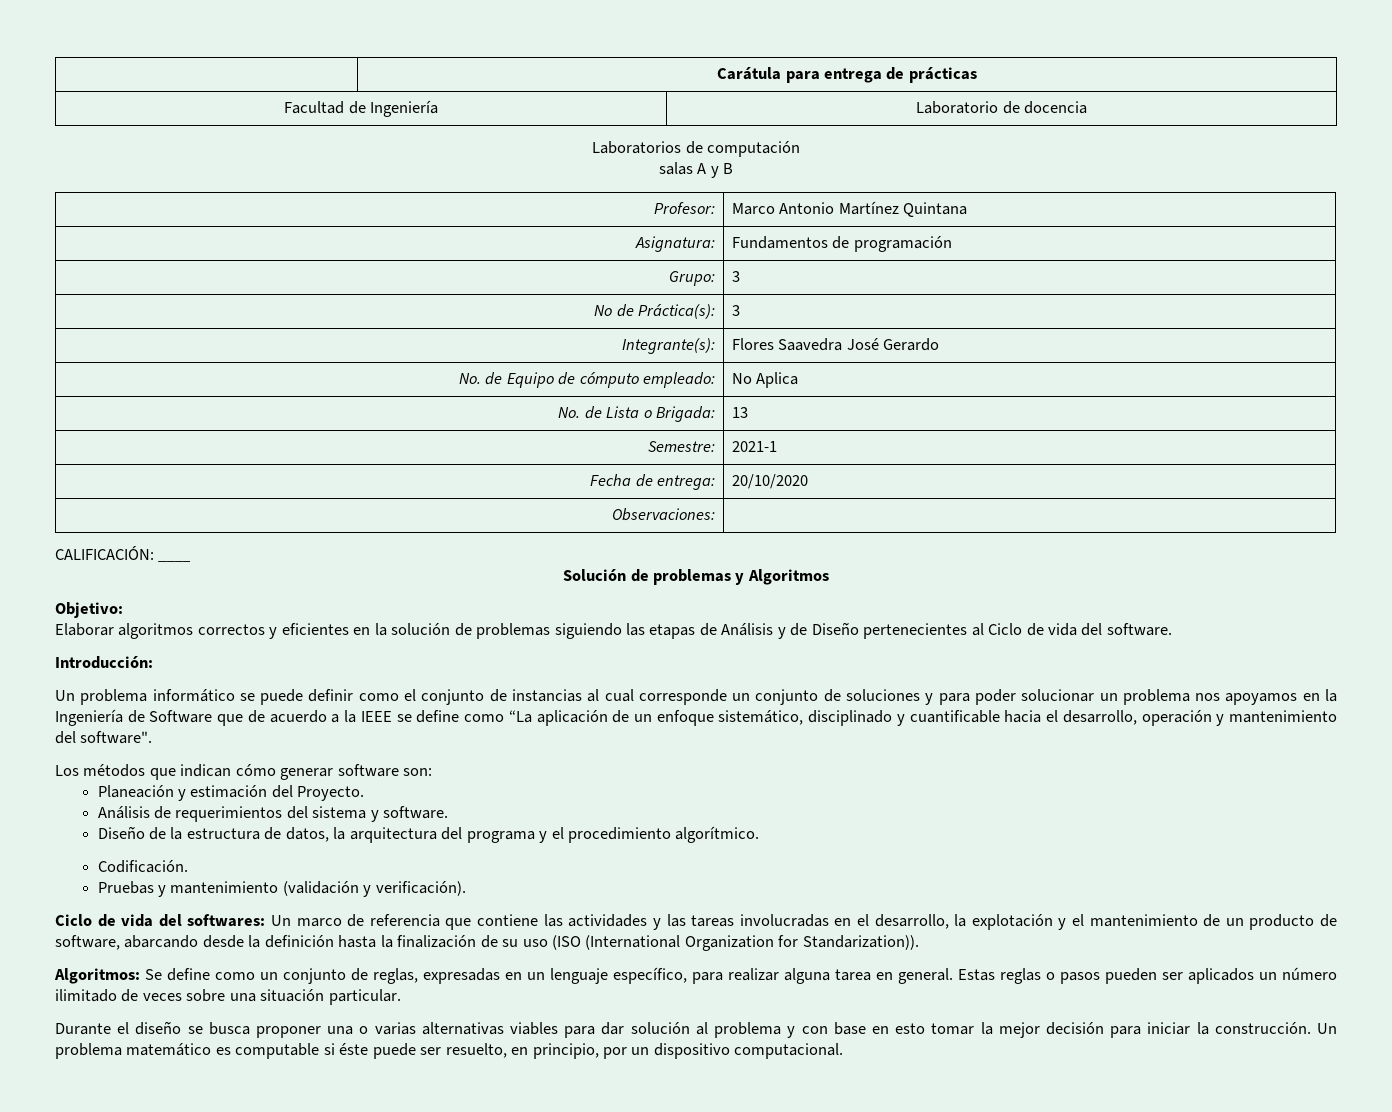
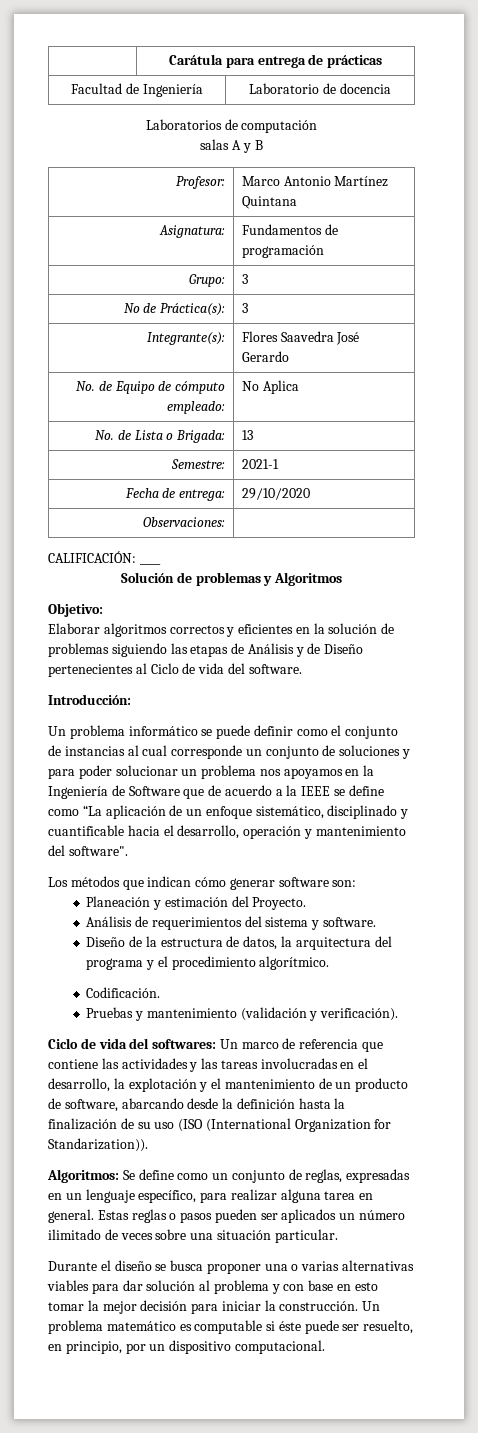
- Fecha de entrega: | 20/10/2020
+ Fecha de entrega: | 29/10/2020

